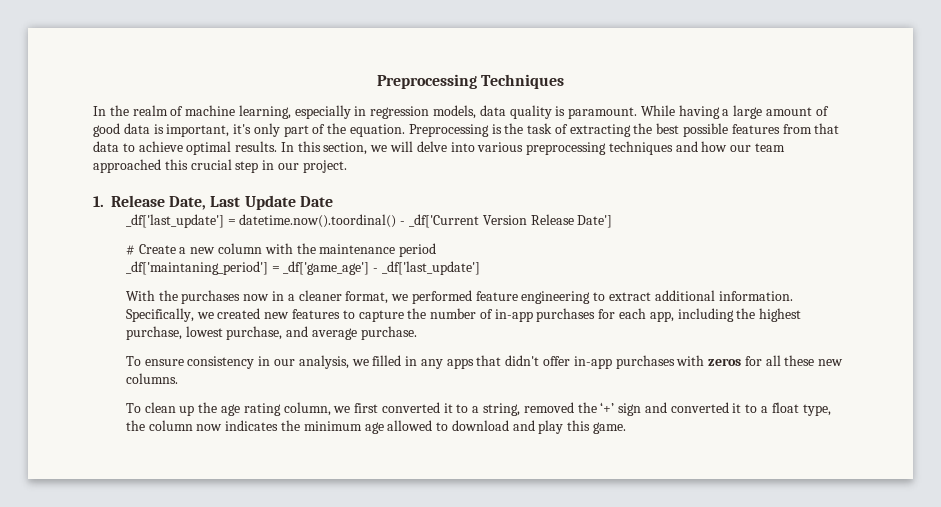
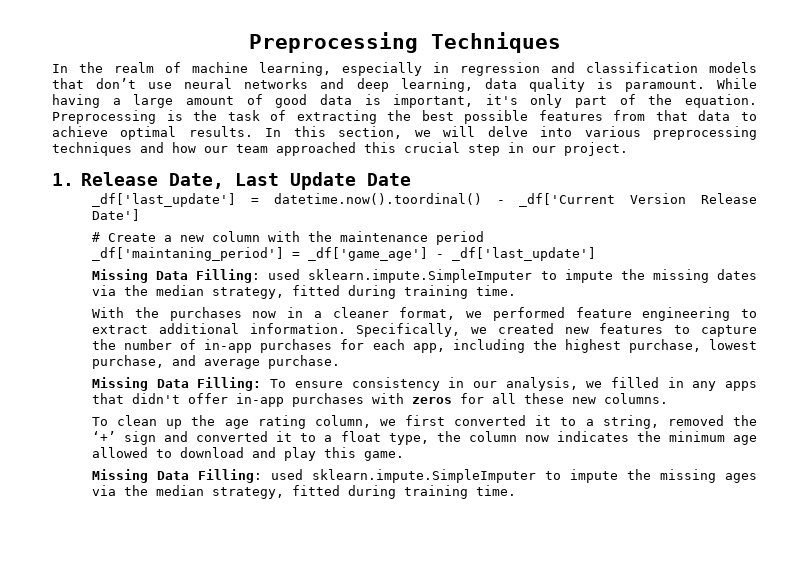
- In the realm of machine learning, especially in regression models, data quality is paramount.
+ In the realm of machine learning, especially in regression and classification models that don’t use neural networks and deep learning, data quality is paramount.
+ Missing Data Filling: used sklearn.impute.SimpleImputer to impute the missing dates via the median strategy, fitted during training time.
- To ensure consistency in our analysis, we filled in any apps that didn't offer in-app purchases with zeros for all these new columns.
+ Missing Data Filling: To ensure consistency in our analysis, we filled in any apps that didn't offer in-app purchases with zeros for all these new columns.
+ Missing Data Filling: used sklearn.impute.SimpleImputer to impute the missing ages via the median strategy, fitted during training time.

